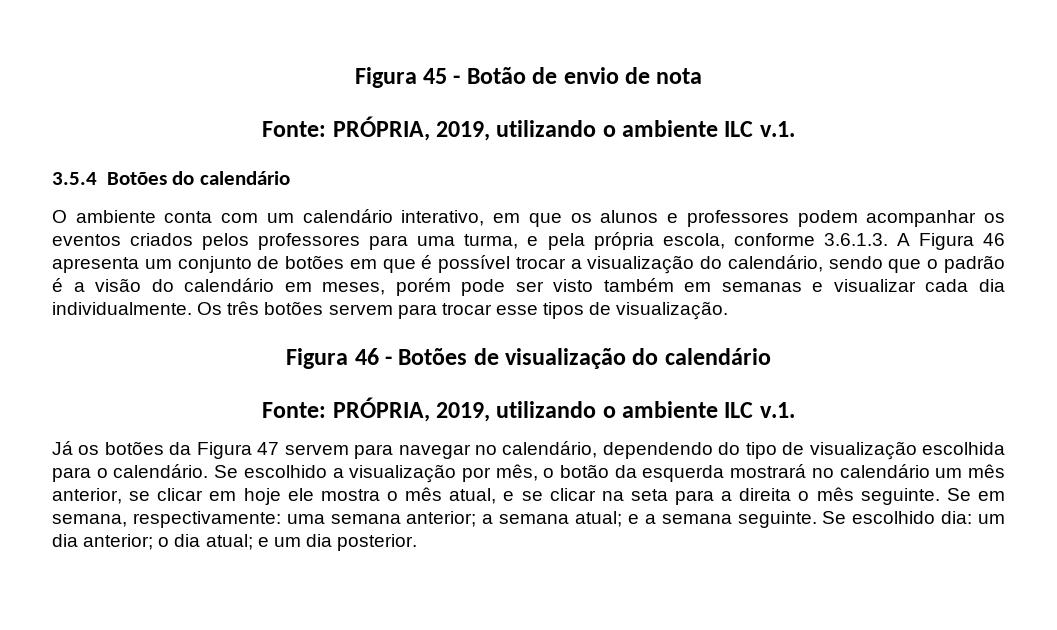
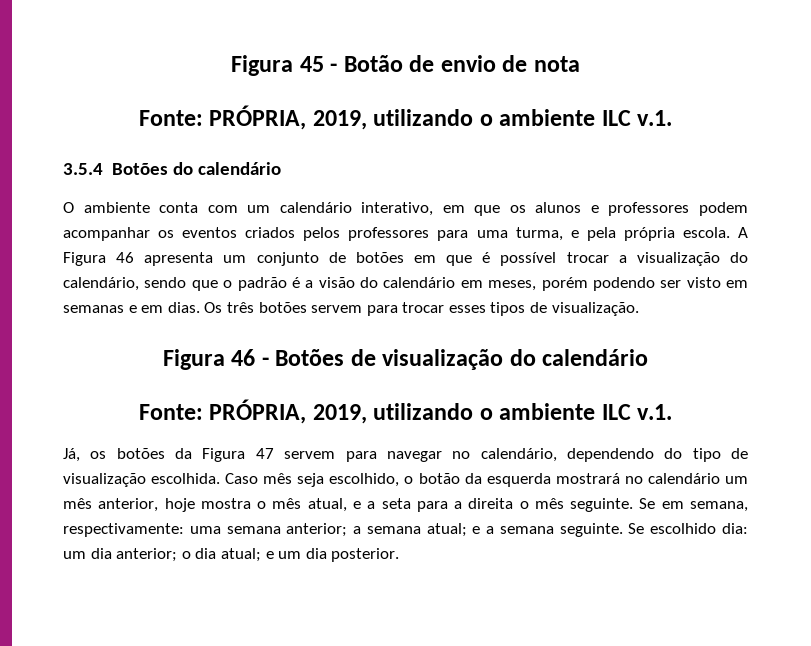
- O ambiente conta com um calendário interativo, em que os alunos e professores podem acompanhar os eventos criados pelos professores para uma turma, e pela própria escola, conforme 3.6.1.3. A Figura 46 apresenta um conjunto de botões em que é possível trocar a visualização do calendário, sendo que o padrão é a visão do calendário em meses, porém pode ser visto também em semanas e visualizar cada dia individualmente.
+ O ambiente conta com um calendário interativo, em que os alunos e professores podem acompanhar os eventos criados pelos professores para uma turma, e pela própria escola. A Figura 46 apresenta um conjunto de botões em que é possível trocar a visualização do calendário, sendo que o padrão é a visão do calendário em meses, porém podendo ser visto em semanas e em dias.
- Os três botões servem para trocar esse tipos de visualização.
+ Os três botões servem para trocar esses tipos de visualização.
- Já os botões da Figura 47 servem para navegar no calendário, dependendo do tipo de visualização escolhida para o calendário. Se escolhido a visualização por mês, o botão da esquerda mostrará no calendário um mês anterior, se clicar em hoje ele mostra o mês atual, e se clicar na seta para a direita o mês seguinte.
+ Já, os botões da Figura 47 servem para navegar no calendário, dependendo do tipo de visualização escolhida. Caso mês seja escolhido, o botão da esquerda mostrará no calendário um mês anterior, hoje mostra o mês atual, e a seta para a direita o mês seguinte.

